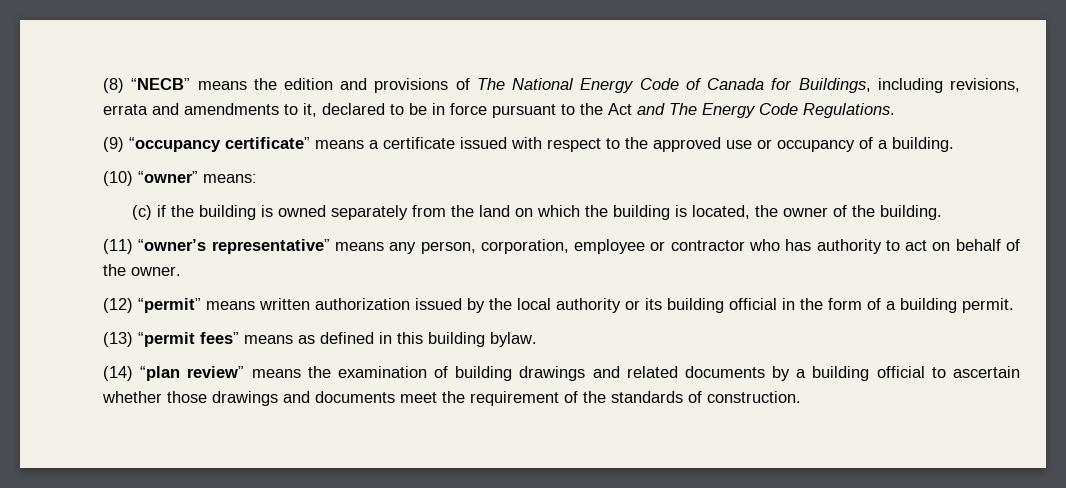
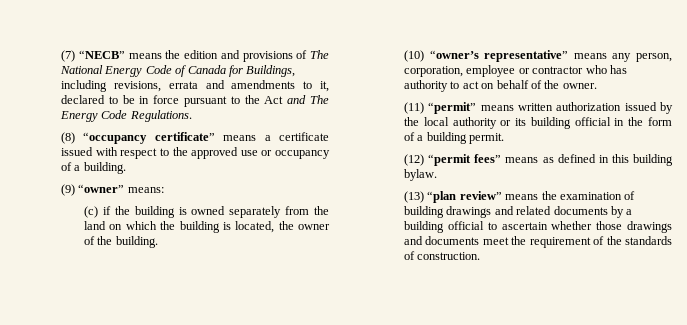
- (8) “NECB” means the edition and provisions of The National Energy Code of Canada for Buildings, including revisions, errata and amendments to it, declared to be in force pursuant to the Act and The Energy Code Regulations.
+ (7) “NECB” means the edition and provisions of The National Energy Code of Canada for Buildings, including revisions, errata and amendments to it, declared to be in force pursuant to the Act and The Energy Code Regulations.
- (9) “occupancy certificate” means a certificate issued with respect to the approved use or occupancy of a building.
+ (8) “occupancy certificate” means a certificate issued with respect to the approved use or occupancy of a building.
- (10) “owner” means:
+ (9) “owner” means:
- (11) “owner’s representative” means any person, corporation, employee or contractor who has authority to act on behalf of the owner.
+ (10) “owner’s representative” means any person, corporation, employee or contractor who has authority to act on behalf of the owner.
- (12) “permit” means written authorization issued by the local authority or its building official in the form of a building permit.
+ (11) “permit” means written authorization issued by the local authority or its building official in the form of a building permit.
- (13) “permit fees” means as defined in this building bylaw.
+ (12) “permit fees” means as defined in this building bylaw.
- (14) “plan review” means the examination of building drawings and related documents by a building official to ascertain whether those drawings and documents meet the requirement of the standards of construction.
+ (13) “plan review” means the examination of building drawings and related documents by a building official to ascertain whether those drawings and documents meet the requirement of the standards of construction.

